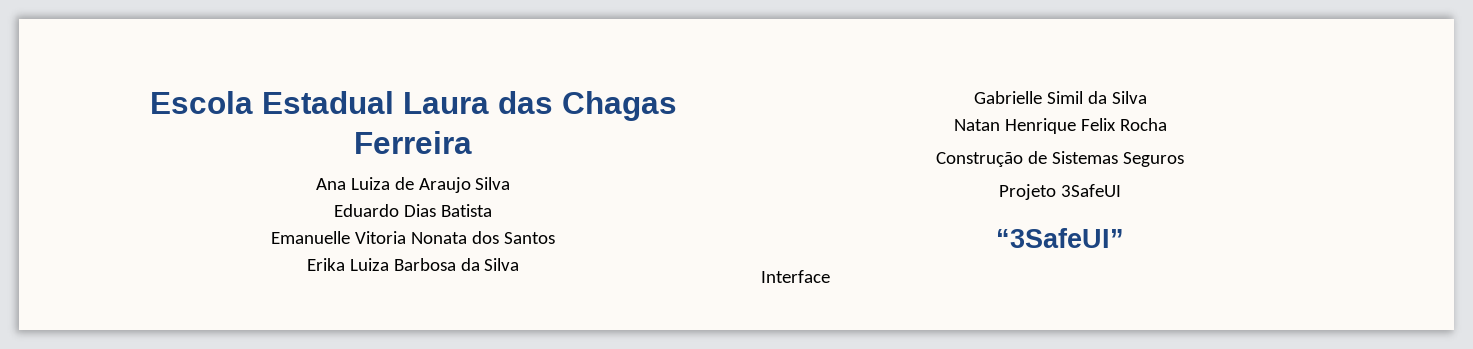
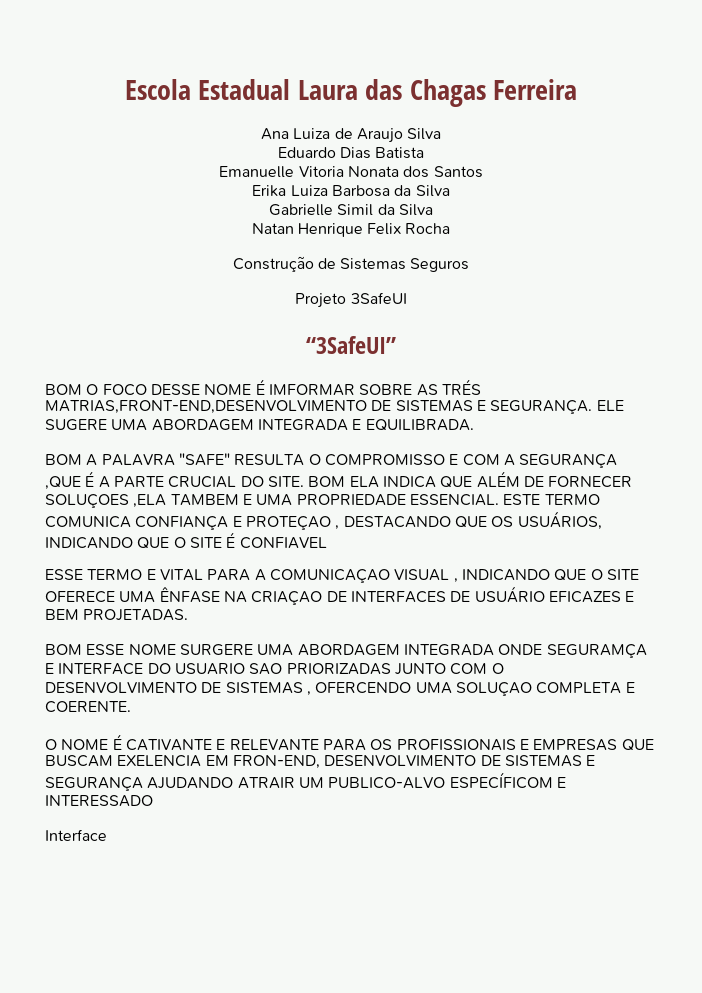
+ BOM O FOCO DESSE NOME É IMFORMAR SOBRE AS TRÉS MATRIAS,FRONT-END,DESENVOLVIMENTO DE SISTEMAS E SEGURANÇA. ELE SUGERE UMA ABORDAGEM INTEGRADA E EQUILIBRADA.
+ BOM A PALAVRA "SAFE" RESULTA O COMPROMISSO E COM A SEGURANÇA ,QUE É A PARTE CRUCIAL DO SITE. BOM ELA INDICA QUE ALÉM DE FORNECER SOLUÇOES ,ELA TAMBEM E UMA PROPRIEDADE ESSENCIAL. ESTE TERMO COMUNICA CONFIANÇA E PROTEÇAO , DESTACANDO QUE OS USUÁRIOS, INDICANDO QUE O SITE É CONFIAVEL
+ ESSE TERMO E VITAL PARA A COMUNICAÇAO VISUAL , INDICANDO QUE O SITE OFERECE UMA ÊNFASE NA CRIAÇAO DE INTERFACES DE USUÁRIO EFICAZES E BEM PROJETADAS.
+ BOM ESSE NOME SURGERE UMA ABORDAGEM INTEGRADA ONDE SEGURAMÇA E INTERFACE DO USUARIO SAO PRIORIZADAS JUNTO COM O DESENVOLVIMENTO DE SISTEMAS , OFERCENDO UMA SOLUÇAO COMPLETA E COERENTE.
+ O NOME É CATIVANTE E RELEVANTE PARA OS PROFISSIONAIS E EMPRESAS QUE BUSCAM EXELENCIA EM FRON-END, DESENVOLVIMENTO DE SISTEMAS E SEGURANÇA AJUDANDO ATRAIR UM PUBLICO-ALVO ESPECÍFICOM E INTERESSADO

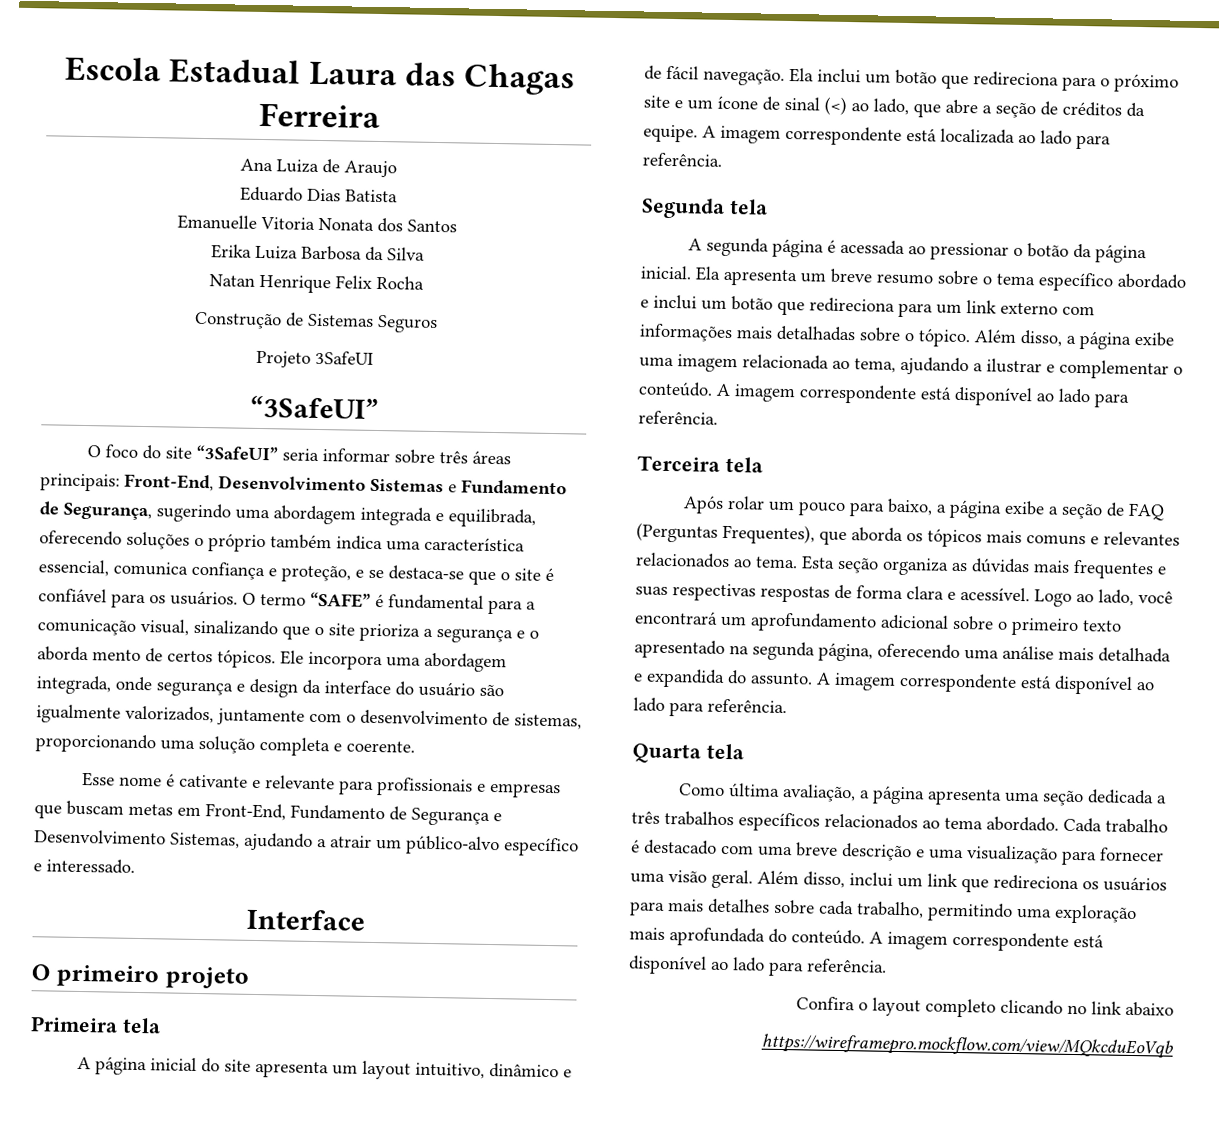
- Ana Luiza de Araujo Silva
+ Ana Luiza de Araujo
- Gabrielle Simil da Silva
- BOM O FOCO DESSE NOME É IMFORMAR SOBRE AS TRÉS MATRIAS,FRONT-END,DESENVOLVIMENTO DE SISTEMAS E SEGURANÇA. ELE SUGERE UMA ABORDAGEM INTEGRADA E EQUILIBRADA.
- BOM A PALAVRA "SAFE" RESULTA O COMPROMISSO E COM A SEGURANÇA ,QUE É A PARTE CRUCIAL DO SITE. BOM ELA INDICA QUE ALÉM DE FORNECER SOLUÇOES ,ELA TAMBEM E UMA PROPRIEDADE ESSENCIAL. ESTE TERMO COMUNICA CONFIANÇA E PROTEÇAO , DESTACANDO QUE OS USUÁRIOS, INDICANDO QUE O SITE É CONFIAVEL
- ESSE TERMO E VITAL PARA A COMUNICAÇAO VISUAL , INDICANDO QUE O SITE OFERECE UMA ÊNFASE NA CRIAÇAO DE INTERFACES DE USUÁRIO EFICAZES E BEM PROJETADAS.
- BOM ESSE NOME SURGERE UMA ABORDAGEM INTEGRADA ONDE SEGURAMÇA E INTERFACE DO USUARIO SAO PRIORIZADAS JUNTO COM O DESENVOLVIMENTO DE SISTEMAS , OFERCENDO UMA SOLUÇAO COMPLETA E COERENTE.
- O NOME É CATIVANTE E RELEVANTE PARA OS PROFISSIONAIS E EMPRESAS QUE BUSCAM EXELENCIA EM FRON-END, DESENVOLVIMENTO DE SISTEMAS E SEGURANÇA AJUDANDO ATRAIR UM PUBLICO-ALVO ESPECÍFICOM E INTERESSADO
+ O foco do site “3SafeUI” seria informar sobre três áreas principais: Front-End, Desenvolvimento Sistemas e Fundamento de Segurança, sugerindo uma abordagem integrada e equilibrada, oferecendo soluções o próprio também indica uma característica essencial, comunica confiança e proteção, e se destaca-se que o site é confiável para os usuários. O termo “SAFE” é fundamental para a comunicação visual, sinalizando que o site prioriza a segurança e o aborda mento de certos tópicos. Ele incorpora uma abordagem integrada, onde segurança e design da interface do usuário são igualmente valorizados, juntamente com o desenvolvimento de sistemas, proporcionando uma solução completa e coerente.
+ Esse nome é cativante e relevante para profissionais e empresas que buscam metas em Front-End, Fundamento de Segurança e Desenvolvimento Sistemas, ajudando a atrair um público-alvo específico e interessado.
  Interface
+ O primeiro projeto
+ Primeira tela
+ A página inicial do site apresenta um layout intuitivo, dinâmico e de fácil navegação. Ela inclui um botão que redireciona para o próximo site e um ícone de sinal (<) ao lado, que abre a seção de créditos da equipe. A imagem correspondente está localizada ao lado para referência.
+ Segunda tela
+ A segunda página é acessada ao pressionar o botão da página inicial. Ela apresenta um breve resumo sobre o tema específico abordado e inclui um botão que redireciona para um link externo com informações mais detalhadas sobre o tópico. Além disso, a página exibe uma imagem relacionada ao tema, ajudando a ilustrar e complementar o conteúdo. A imagem correspondente está disponível ao lado para referência.
+ Terceira tela
+ Após rolar um pouco para baixo, a página exibe a seção de FAQ (Perguntas Frequentes), que aborda os tópicos mais comuns e relevantes relacionados ao tema. Esta seção organiza as dúvidas mais frequentes e suas respectivas respostas de forma clara e acessível. Logo ao lado, você encontrará um aprofundamento adicional sobre o primeiro texto apresentado na segunda página, oferecendo uma análise mais detalhada e expandida do assunto. A imagem correspondente está disponível ao lado para referência.
+ Quarta tela
+ Como última avaliação, a página apresenta uma seção dedicada a três trabalhos específicos relacionados ao tema abordado. Cada trabalho é destacado com uma breve descrição e uma visualização para fornecer uma visão geral. Além disso, inclui um link que redireciona os usuários para mais detalhes sobre cada trabalho, permitindo uma exploração mais aprofundada do conteúdo. A imagem correspondente está disponível ao lado para referência.
+ Confira o layout completo clicando no link abaixo
+ https://wireframepro.mockflow.com/view/MQkcduEoVqb

